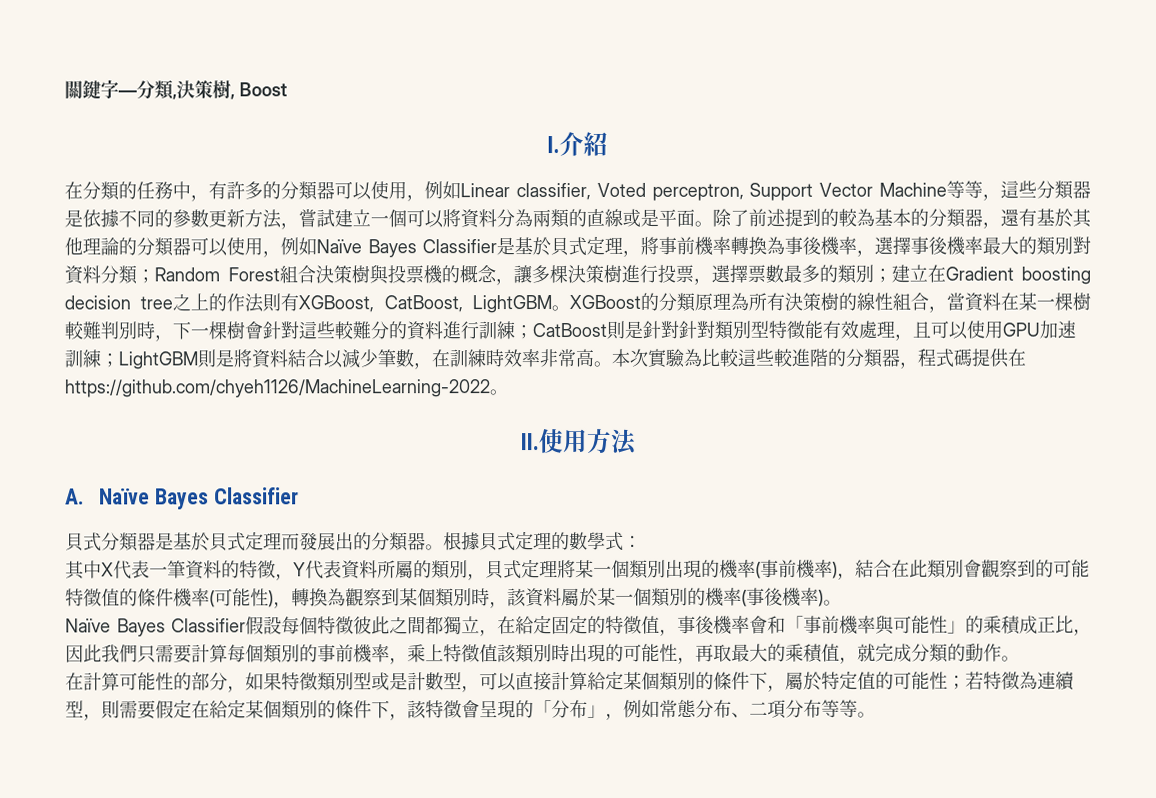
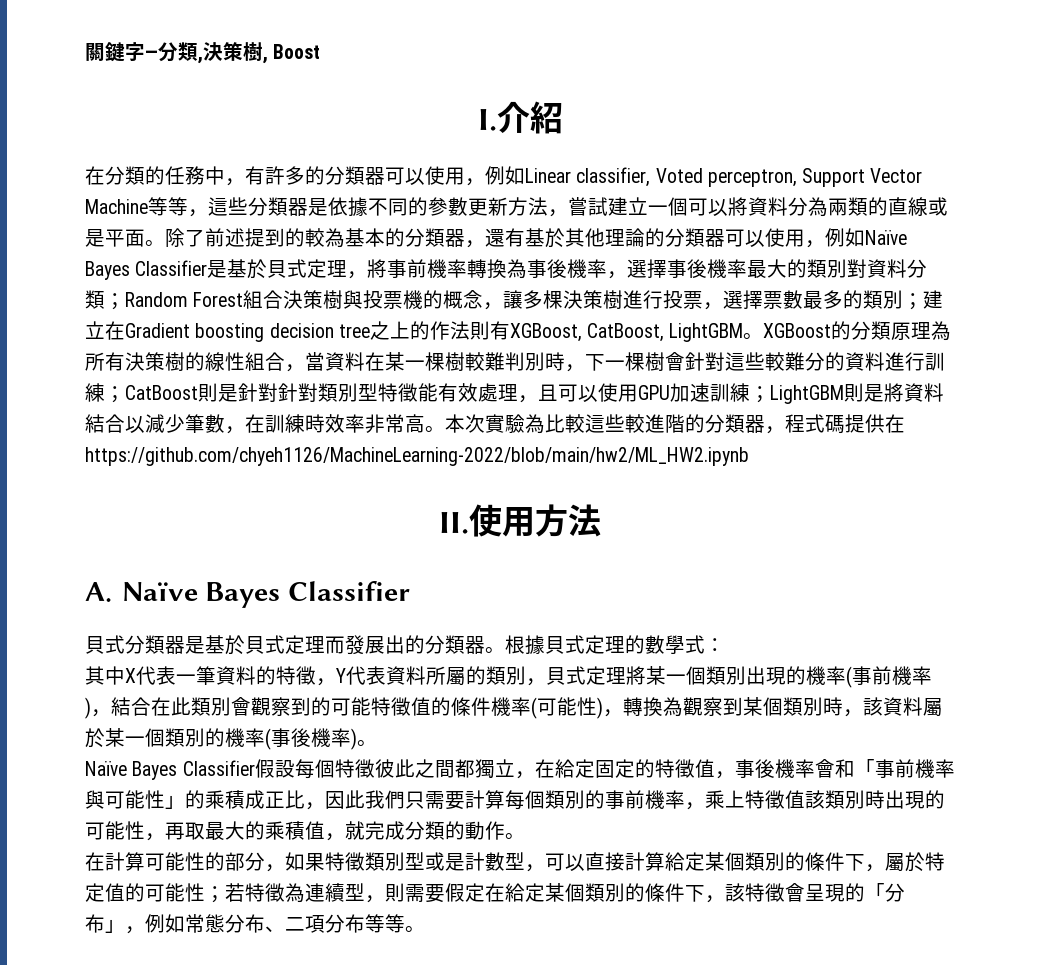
- 本次實驗為比較這些較進階的分類器，程式碼提供在https://github.com/chyeh1126/MachineLearning-2022。
+ 本次實驗為比較這些較進階的分類器，程式碼提供在https://github.com/chyeh1126/MachineLearning-2022/blob/main/hw2/ML_HW2.ipynb

